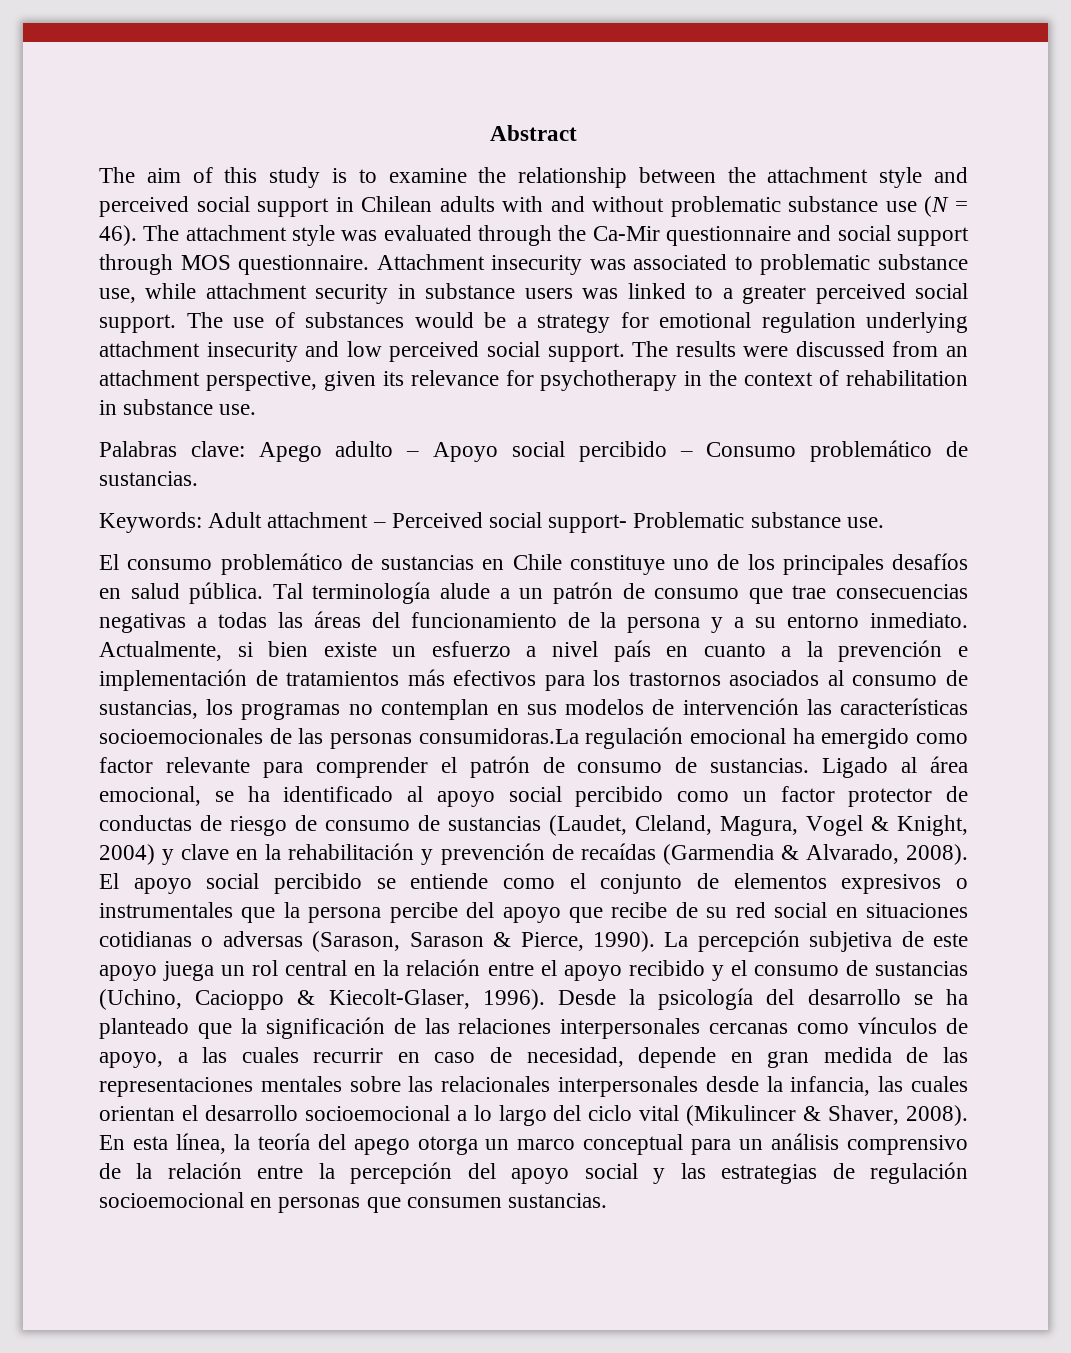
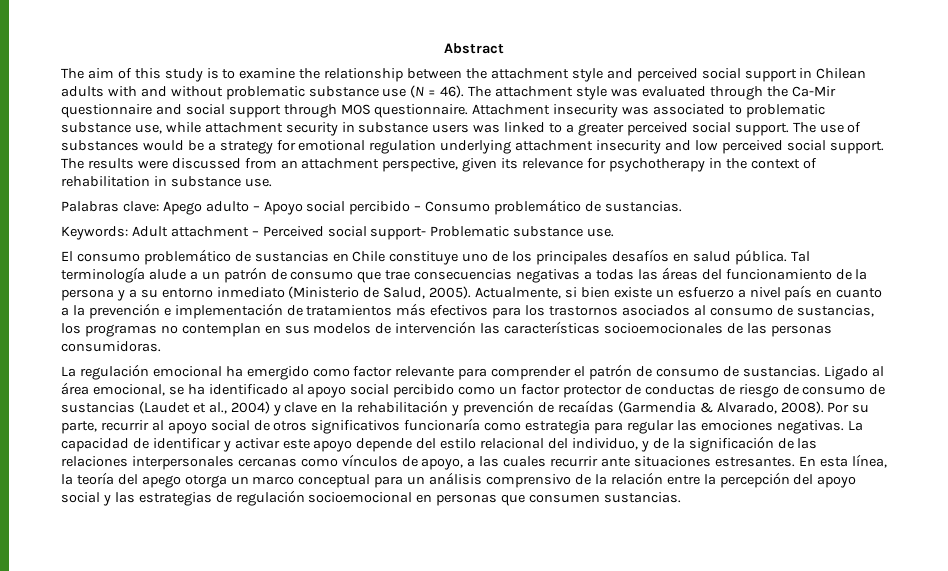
- Tal terminología alude a un patrón de consumo que trae consecuencias negativas a todas las áreas del funcionamiento de la persona y a su entorno inmediato.
+ Tal terminología alude a un patrón de consumo que trae consecuencias negativas a todas las áreas del funcionamiento de la persona y a su entorno inmediato (Ministerio de Salud, 2005).
- Actualmente, si bien existe un esfuerzo a nivel país en cuanto a la prevención e implementación de tratamientos más efectivos para los trastornos asociados al consumo de sustancias, los programas no contemplan en sus modelos de intervención las características socioemocionales de las personas consumidoras.La regulación emocional ha emergido como factor relevante para comprender el patrón de consumo de sustancias.
+ Actualmente, si bien existe un esfuerzo a nivel país en cuanto a la prevención e implementación de tratamientos más efectivos para los trastornos asociados al consumo de sustancias, los programas no contemplan en sus modelos de intervención las características socioemocionales de las personas consumidoras.
+ La regulación emocional ha emergido como factor relevante para comprender el patrón de consumo de sustancias.
- Ligado al área emocional, se ha identificado al apoyo social percibido como un factor protector de conductas de riesgo de consumo de sustancias (Laudet, Cleland, Magura, Vogel & Knight, 2004) y clave en la rehabilitación y prevención de recaídas (Garmendia & Alvarado, 2008).
+ Ligado al área emocional, se ha identificado al apoyo social percibido como un factor protector de conductas de riesgo de consumo de sustancias (Laudet et al., 2004) y clave en la rehabilitación y prevención de recaídas (Garmendia & Alvarado, 2008).
- El apoyo social percibido se entiende como el conjunto de elementos expresivos o instrumentales que la persona percibe del apoyo que recibe de su red social en situaciones cotidianas o adversas (Sarason, Sarason & Pierce, 1990). La percepción subjetiva de este apoyo juega un rol central en la relación entre el apoyo recibido y el consumo de sustancias (Uchino, Cacioppo & Kiecolt-Glaser, 1996). Desde la psicología del desarrollo se ha planteado que la significación de las relaciones interpersonales cercanas como vínculos de apoyo, a las cuales recurrir en caso de necesidad, depende en gran medida de las representaciones mentales sobre las relacionales interpersonales desde la infancia, las cuales orientan el desarrollo socioemocional a lo largo del ciclo vital (Mikulincer & Shaver, 2008).
+ Por su parte, recurrir al apoyo social de otros significativos funcionaría como estrategia para regular las emociones negativas. La capacidad de identificar y activar este apoyo depende del estilo relacional del individuo, y de la significación de las relaciones interpersonales cercanas como vínculos de apoyo, a las cuales recurrir ante situaciones estresantes.

